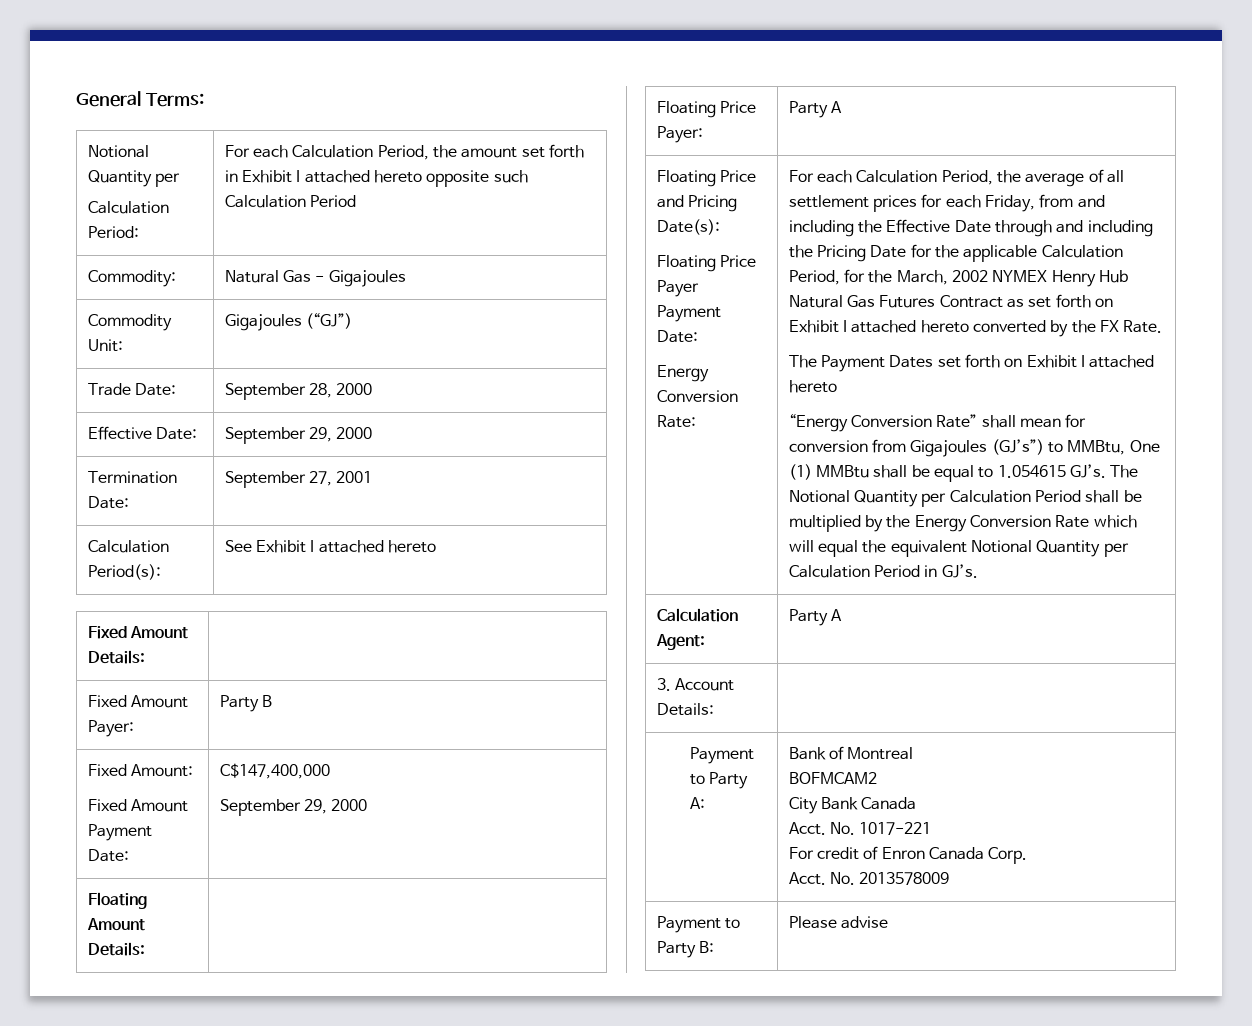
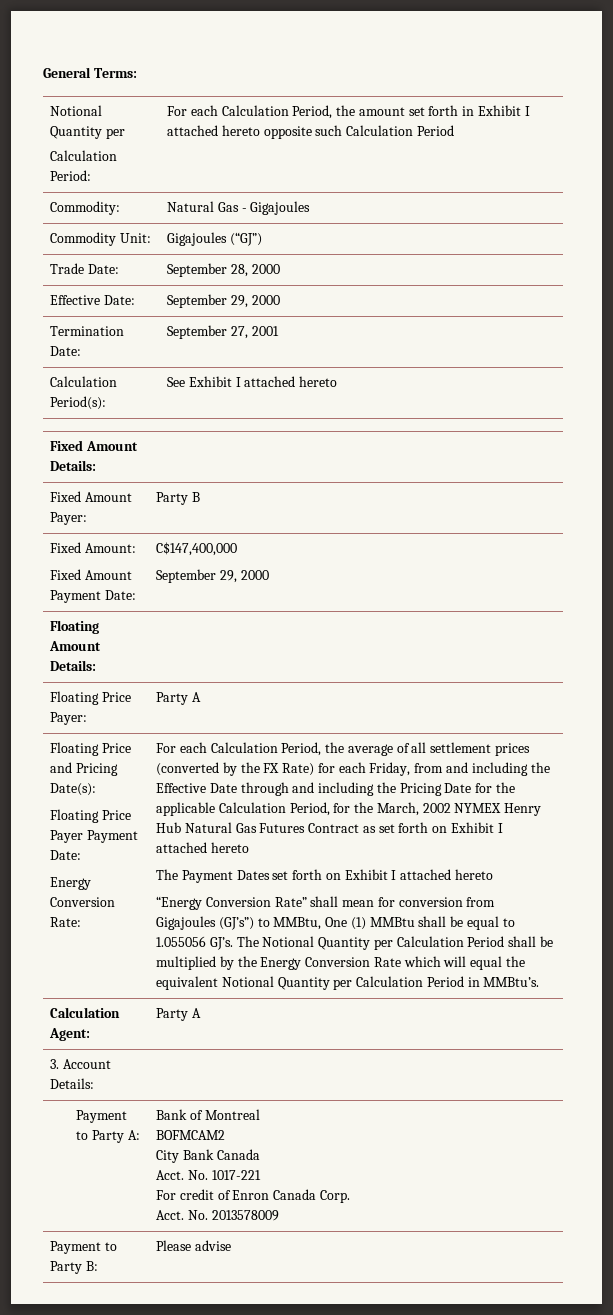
- For each Calculation Period, the average of all settlement prices for each Friday, from and including the Effective Date through and including the Pricing Date for the applicable Calculation Period, for the March, 2002 NYMEX Henry Hub Natural Gas Futures Contract as set forth on Exhibit I attached hereto converted by the FX Rate.
+ For each Calculation Period, the average of all settlement prices (converted by the FX Rate) for each Friday, from and including the Effective Date through and including the Pricing Date for the applicable Calculation Period, for the March, 2002 NYMEX Henry Hub Natural Gas Futures Contract as set forth on Exhibit I attached hereto
- “Energy Conversion Rate” shall mean for conversion from Gigajoules (GJ’s”) to MMBtu, One (1) MMBtu shall be equal to 1.054615 GJ’s.
+ “Energy Conversion Rate” shall mean for conversion from Gigajoules (GJ’s”) to MMBtu, One (1) MMBtu shall be equal to 1.055056 GJ’s.
- The Notional Quantity per Calculation Period shall be multiplied by the Energy Conversion Rate which will equal the equivalent Notional Quantity per Calculation Period in GJ’s.
+ The Notional Quantity per Calculation Period shall be multiplied by the Energy Conversion Rate which will equal the equivalent Notional Quantity per Calculation Period in MMBtu’s.

